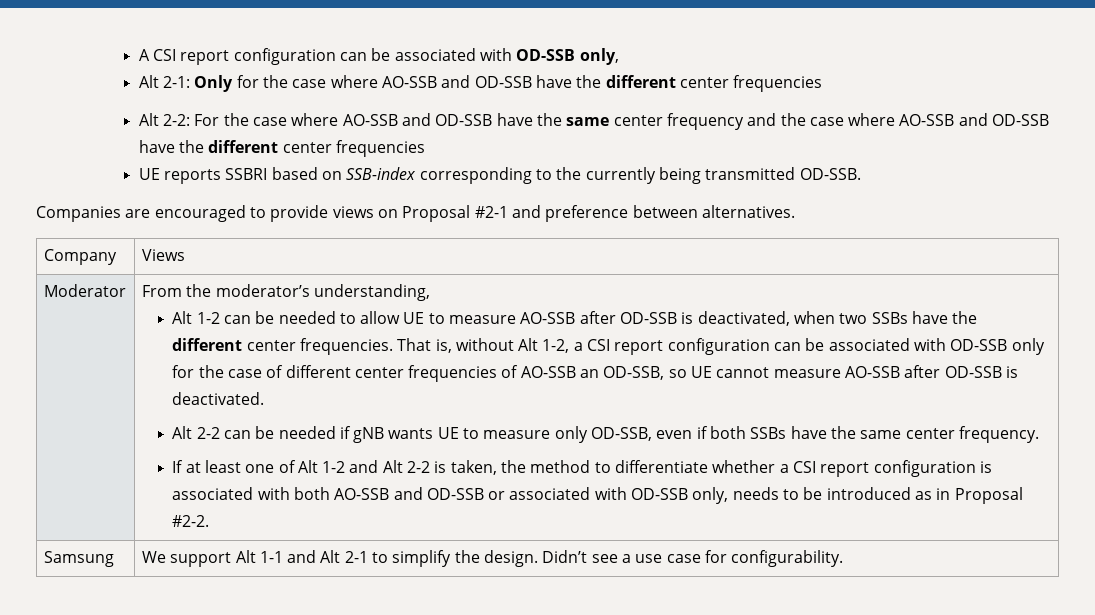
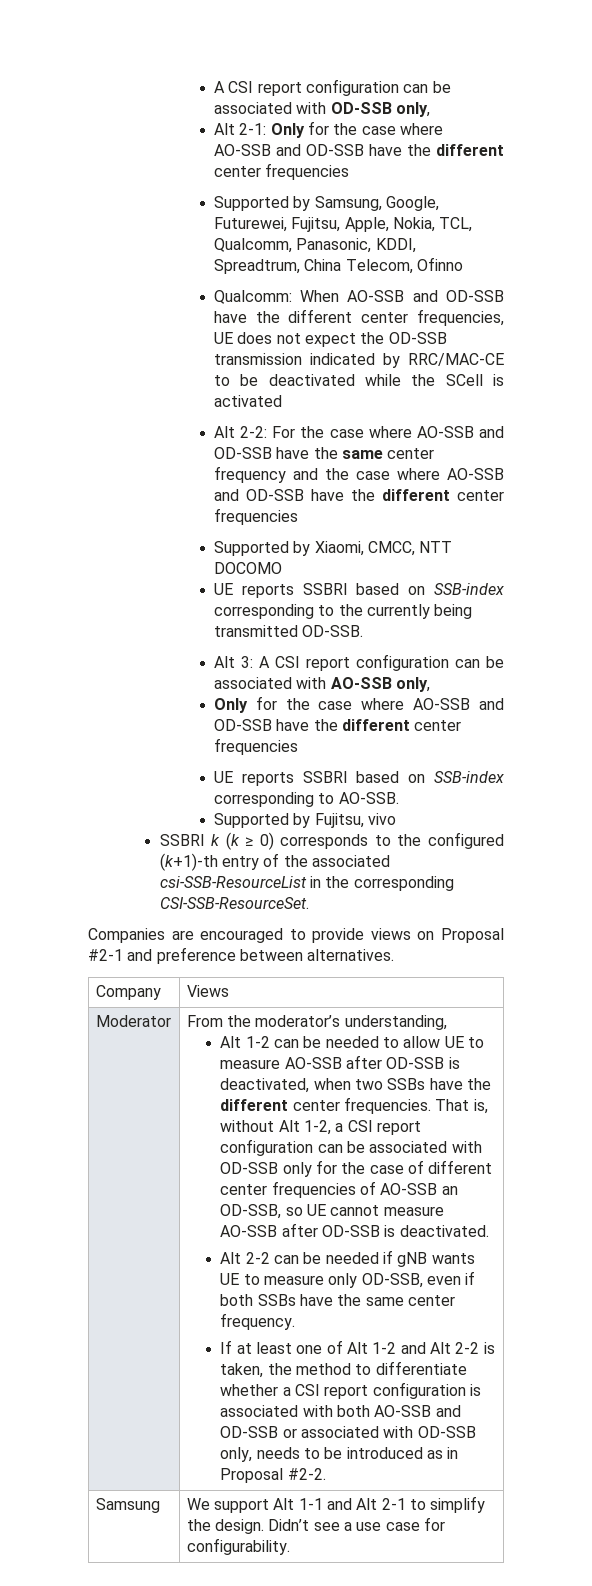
+ Supported by Samsung, Google, Futurewei, Fujitsu, Apple, Nokia, TCL, Qualcomm, Panasonic, KDDI, Spreadtrum, China Telecom, Ofinno
+ Qualcomm: When AO-SSB and OD-SSB have the different center frequencies, UE does not expect the OD-SSB transmission indicated by RRC/MAC-CE to be deactivated while the SCell is activated
+ Supported by Xiaomi, CMCC, NTT DOCOMO
+ Alt 3: A CSI report configuration can be associated with AO-SSB only,
+ Only for the case where AO-SSB and OD-SSB have the different center frequencies
+ UE reports SSBRI based on SSB-index corresponding to AO-SSB.
+ Supported by Fujitsu, vivo
+ SSBRI k (k ≥ 0) corresponds to the configured (k+1)-th entry of the associated csi-SSB-ResourceList in the corresponding CSI-SSB-ResourceSet.

